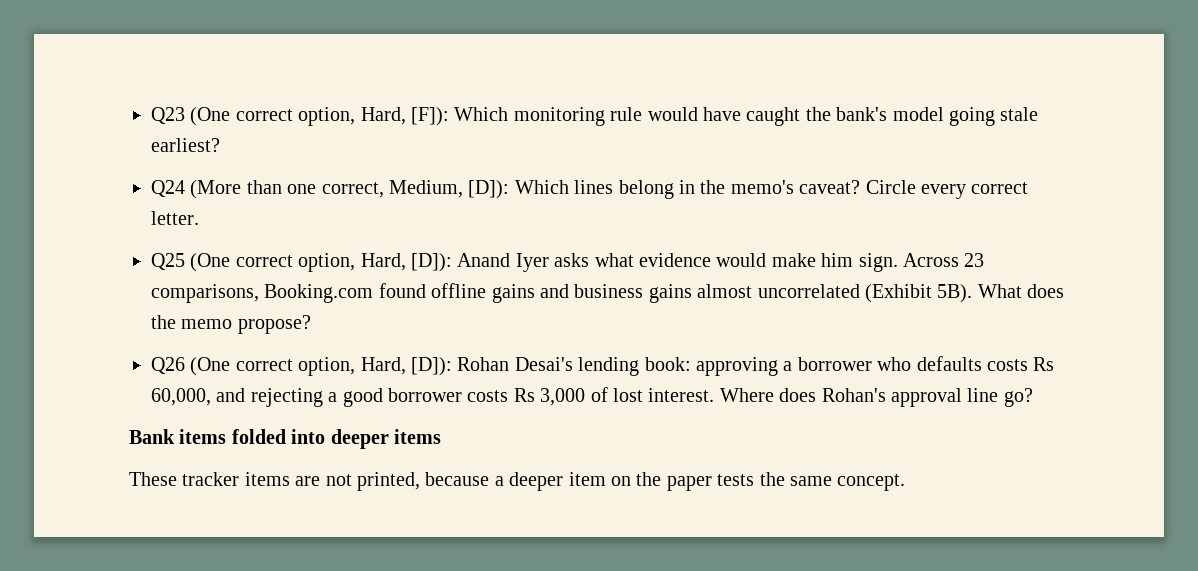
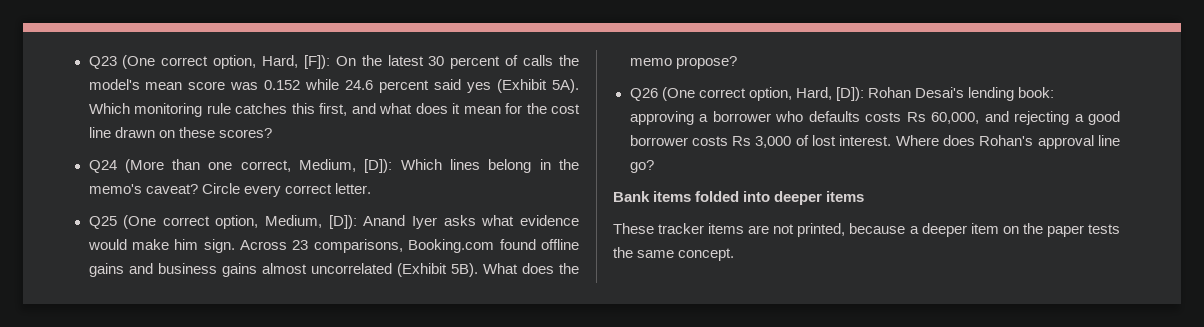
- Q23 (One correct option, Hard, [F]): Which monitoring rule would have caught the bank's model going stale earliest?
+ Q23 (One correct option, Hard, [F]): On the latest 30 percent of calls the model's mean score was 0.152 while 24.6 percent said yes (Exhibit 5A). Which monitoring rule catches this first, and what does it mean for the cost line drawn on these scores?
- Q25 (One correct option, Hard, [D]): Anand Iyer asks what evidence would make him sign.
+ Q25 (One correct option, Medium, [D]): Anand Iyer asks what evidence would make him sign.

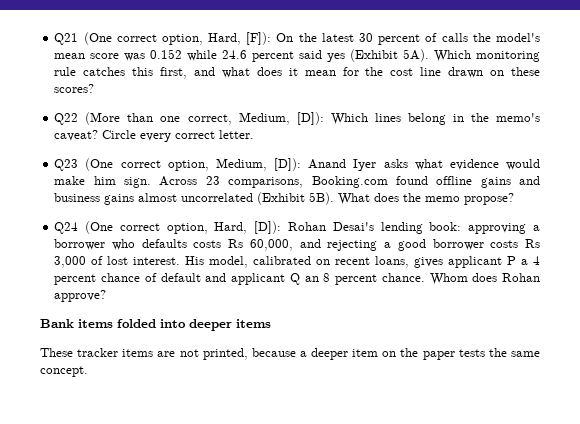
- Q23 (One correct option, Hard, [F]): On the latest 30 percent of calls the model's mean score was 0.152 while 24.6 percent said yes (Exhibit 5A).
+ Q21 (One correct option, Hard, [F]): On the latest 30 percent of calls the model's mean score was 0.152 while 24.6 percent said yes (Exhibit 5A).
- Q24 (More than one correct, Medium, [D]): Which lines belong in the memo's caveat?
+ Q22 (More than one correct, Medium, [D]): Which lines belong in the memo's caveat?
- Q25 (One correct option, Medium, [D]): Anand Iyer asks what evidence would make him sign.
+ Q23 (One correct option, Medium, [D]): Anand Iyer asks what evidence would make him sign.
- Q26 (One correct option, Hard, [D]): Rohan Desai's lending book: approving a borrower who defaults costs Rs 60,000, and rejecting a good borrower costs Rs 3,000 of lost interest.
+ Q24 (One correct option, Hard, [D]): Rohan Desai's lending book: approving a borrower who defaults costs Rs 60,000, and rejecting a good borrower costs Rs 3,000 of lost interest.
- Where does Rohan's approval line go?
+ His model, calibrated on recent loans, gives applicant P a 4 percent chance of default and applicant Q an 8 percent chance. Whom does Rohan approve?

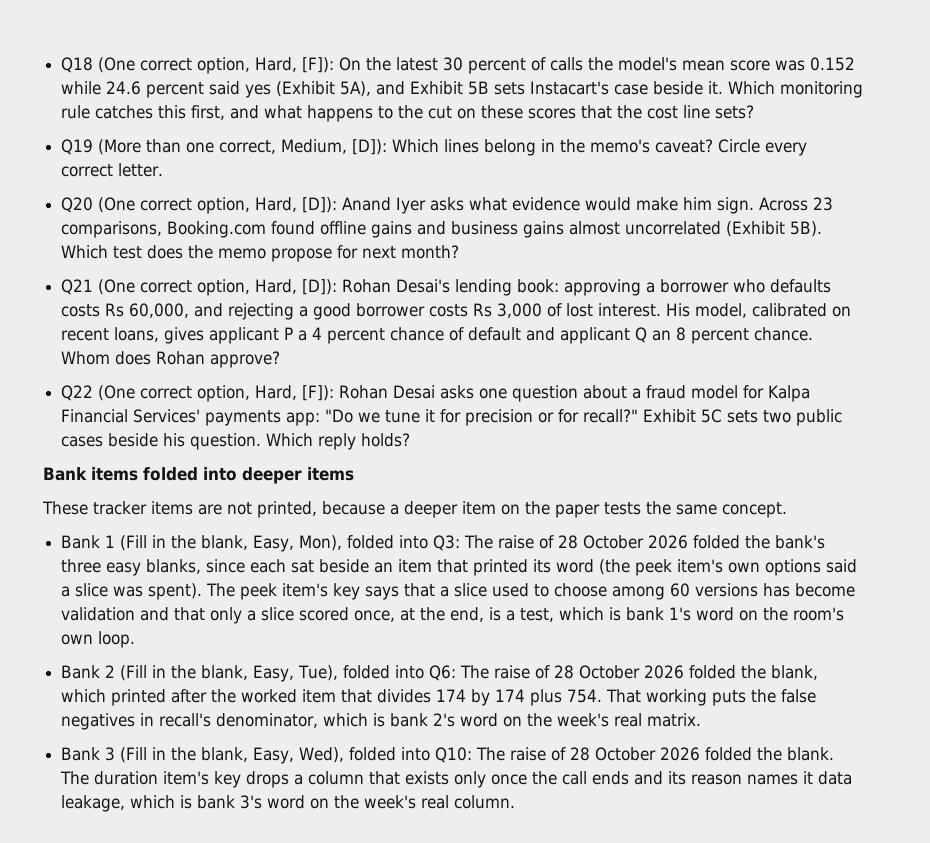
- Q21 (One correct option, Hard, [F]): On the latest 30 percent of calls the model's mean score was 0.152 while 24.6 percent said yes (Exhibit 5A).
+ Q18 (One correct option, Hard, [F]): On the latest 30 percent of calls the model's mean score was 0.152 while 24.6 percent said yes (Exhibit 5A), and Exhibit 5B sets Instacart's case beside it.
- Which monitoring rule catches this first, and what does it mean for the cost line drawn on these scores?
- Q22 (More than one correct, Medium, [D]): Which lines belong in the memo's caveat?
+ Which monitoring rule catches this first, and what happens to the cut on these scores that the cost line sets?
+ Q19 (More than one correct, Medium, [D]): Which lines belong in the memo's caveat?
- Q23 (One correct option, Medium, [D]): Anand Iyer asks what evidence would make him sign.
+ Q20 (One correct option, Hard, [D]): Anand Iyer asks what evidence would make him sign.
- What does the memo propose?
- Q24 (One correct option, Hard, [D]): Rohan Desai's lending book: approving a borrower who defaults costs Rs 60,000, and rejecting a good borrower costs Rs 3,000 of lost interest.
+ Which test does the memo propose for next month?
+ Q21 (One correct option, Hard, [D]): Rohan Desai's lending book: approving a borrower who defaults costs Rs 60,000, and rejecting a good borrower costs Rs 3,000 of lost interest.
+ Q22 (One correct option, Hard, [F]): Rohan Desai asks one question about a fraud model for Kalpa Financial Services' payments app: "Do we tune it for precision or for recall?" Exhibit 5C sets two public cases beside his question. Which reply holds?
+ Bank 1 (Fill in the blank, Easy, Mon), folded into Q3: The raise of 28 October 2026 folded the bank's three easy blanks, since each sat beside an item that printed its word (the peek item's own options said a slice was spent). The peek item's key says that a slice used to choose among 60 versions has become validation and that only a slice scored once, at the end, is a test, which is bank 1's word on the room's own loop.
+ Bank 2 (Fill in the blank, Easy, Tue), folded into Q6: The raise of 28 October 2026 folded the blank, which printed after the worked item that divides 174 by 174 plus 754. That working puts the false negatives in recall's denominator, which is bank 2's word on the week's real matrix.
+ Bank 3 (Fill in the blank, Easy, Wed), folded into Q10: The raise of 28 October 2026 folded the blank. The duration item's key drops a column that exists only once the call ends and its reason names it data leakage, which is bank 3's word on the week's real column.

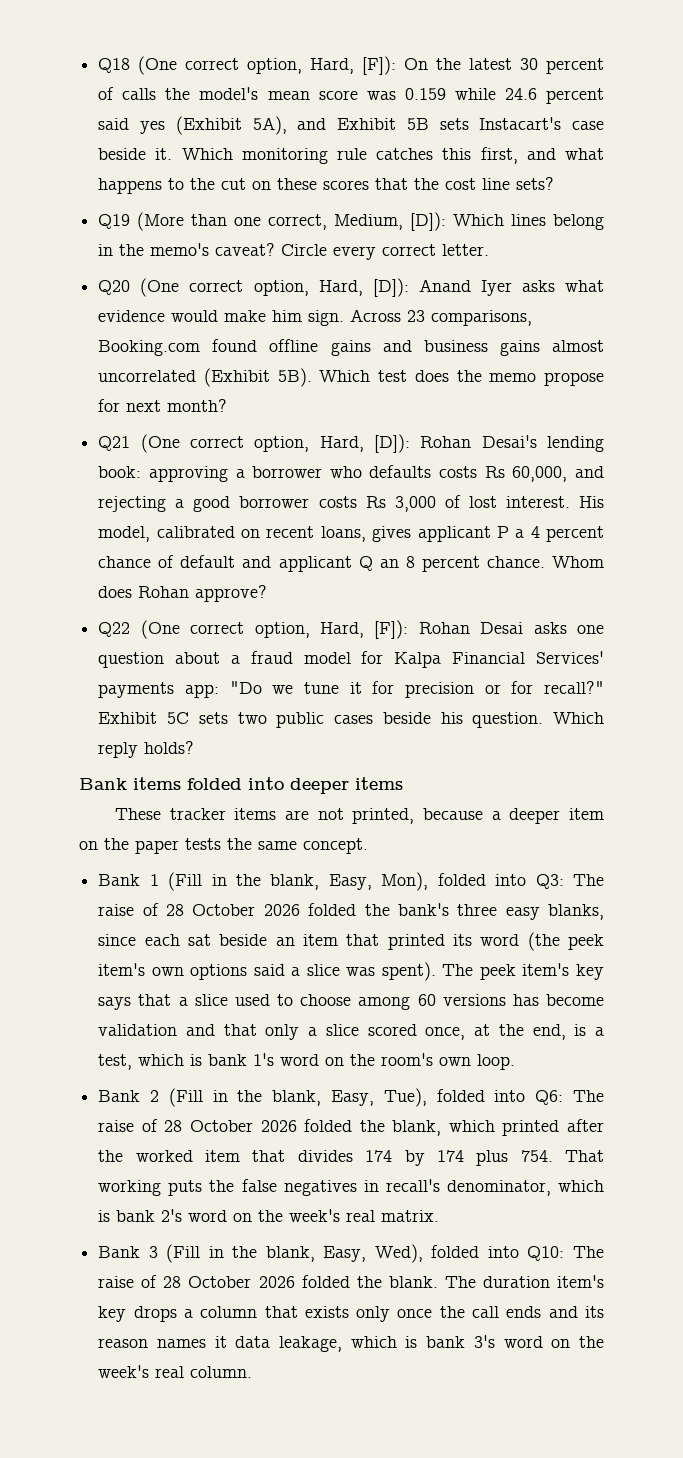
- Q18 (One correct option, Hard, [F]): On the latest 30 percent of calls the model's mean score was 0.152 while 24.6 percent said yes (Exhibit 5A), and Exhibit 5B sets Instacart's case beside it.
+ Q18 (One correct option, Hard, [F]): On the latest 30 percent of calls the model's mean score was 0.159 while 24.6 percent said yes (Exhibit 5A), and Exhibit 5B sets Instacart's case beside it.

